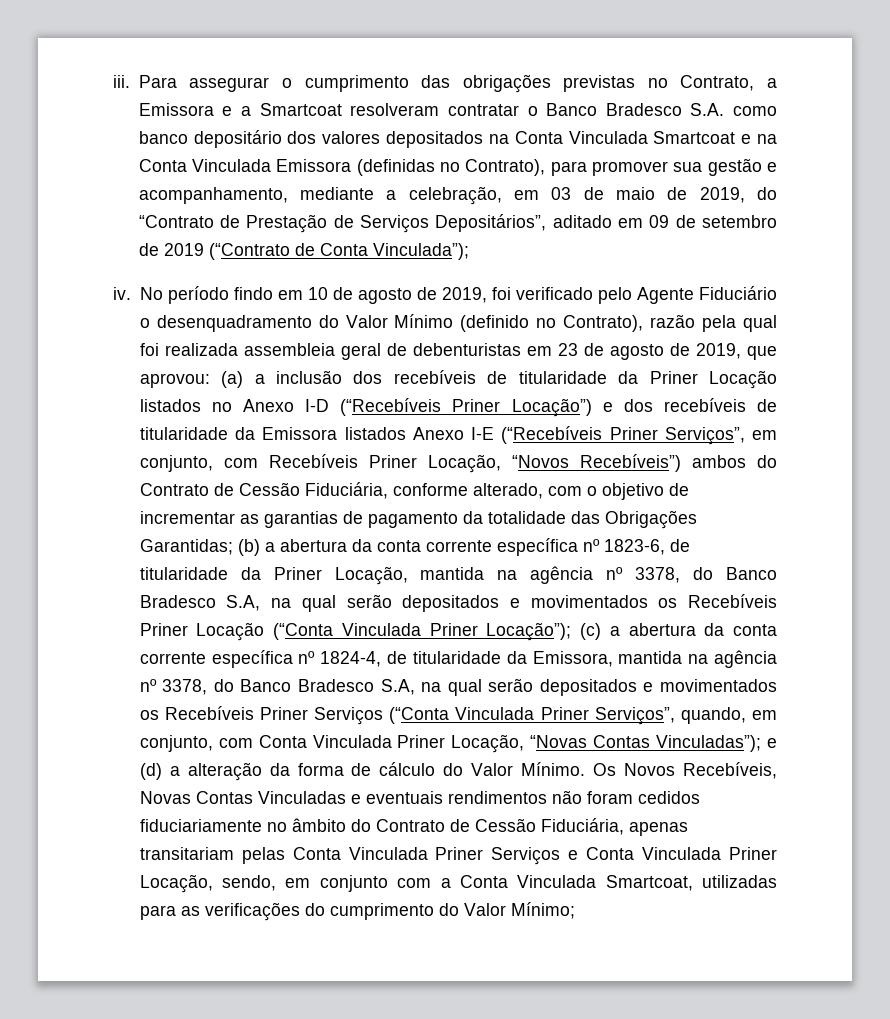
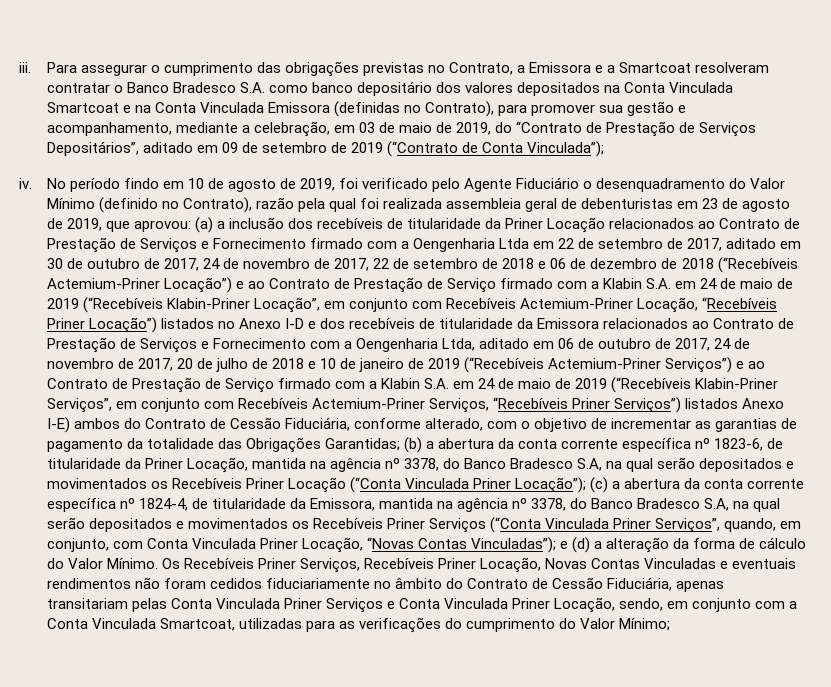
- (a) a inclusão dos recebíveis de titularidade da Priner Locação listados no Anexo I-D (“Recebíveis Priner Locação”) e dos recebíveis de titularidade da Emissora listados Anexo I-E (“Recebíveis Priner Serviços”, em conjunto, com Recebíveis Priner Locação, “Novos Recebíveis”) ambos do Contrato de Cessão Fiduciária, conforme alterado, com o objetivo de incrementar as garantias de pagamento da totalidade das Obrigações Garantidas;
+ (a) a inclusão dos recebíveis de titularidade da Priner Locação relacionados ao Contrato de Prestação de Serviços e Fornecimento firmado com a Oengenharia Ltda em 22 de setembro de 2017, aditado em 30 de outubro de 2017, 24 de novembro de 2017, 22 de setembro de 2018 e 06 de dezembro de 2018 (“Recebíveis Actemium-Priner Locação”) e ao Contrato de Prestação de Serviço firmado com a Klabin S.A. em 24 de maio de 2019 (“Recebíveis Klabin-Priner Locação”, em conjunto com Recebíveis Actemium-Priner Locação, “Recebíveis Priner Locação”) listados no Anexo I-D e dos recebíveis de titularidade da Emissora relacionados ao Contrato de Prestação de Serviços e Fornecimento com a Oengenharia Ltda, aditado em 06 de outubro de 2017, 24 de novembro de 2017, 20 de julho de 2018 e 10 de janeiro de 2019 (“Recebíveis Actemium-Priner Serviços”) e ao Contrato de Prestação de Serviço firmado com a Klabin S.A. em 24 de maio de 2019 (“Recebíveis Klabin-Priner Serviços”, em conjunto com Recebíveis Actemium-Priner Serviços, “Recebíveis Priner Serviços”) listados Anexo I-E) ambos do Contrato de Cessão Fiduciária, conforme alterado, com o objetivo de incrementar as garantias de pagamento da totalidade das Obrigações Garantidas;
- Os Novos Recebíveis, Novas Contas Vinculadas e eventuais rendimentos não foram cedidos fiduciariamente no âmbito do Contrato de Cessão Fiduciária, apenas transitariam pelas Conta Vinculada Priner Serviços e Conta Vinculada Priner Locação, sendo, em conjunto com a Conta Vinculada Smartcoat, utilizadas para as verificações do cumprimento do Valor Mínimo;
+ Os Recebíveis Priner Serviços, Recebíveis Priner Locação, Novas Contas Vinculadas e eventuais rendimentos não foram cedidos fiduciariamente no âmbito do Contrato de Cessão Fiduciária, apenas transitariam pelas Conta Vinculada Priner Serviços e Conta Vinculada Priner Locação, sendo, em conjunto com a Conta Vinculada Smartcoat, utilizadas para as verificações do cumprimento do Valor Mínimo;

